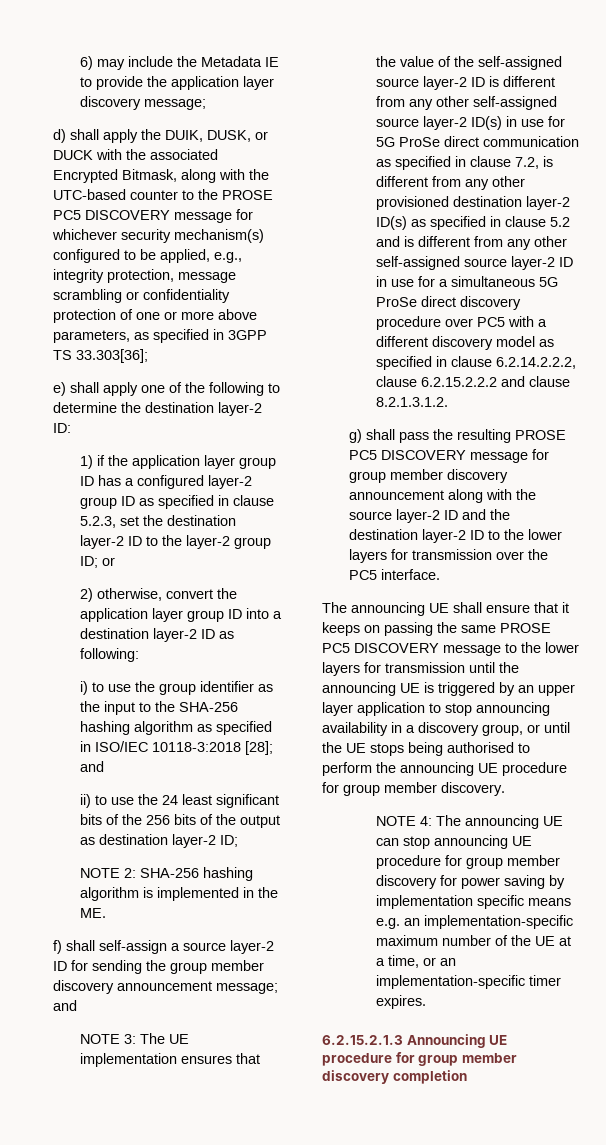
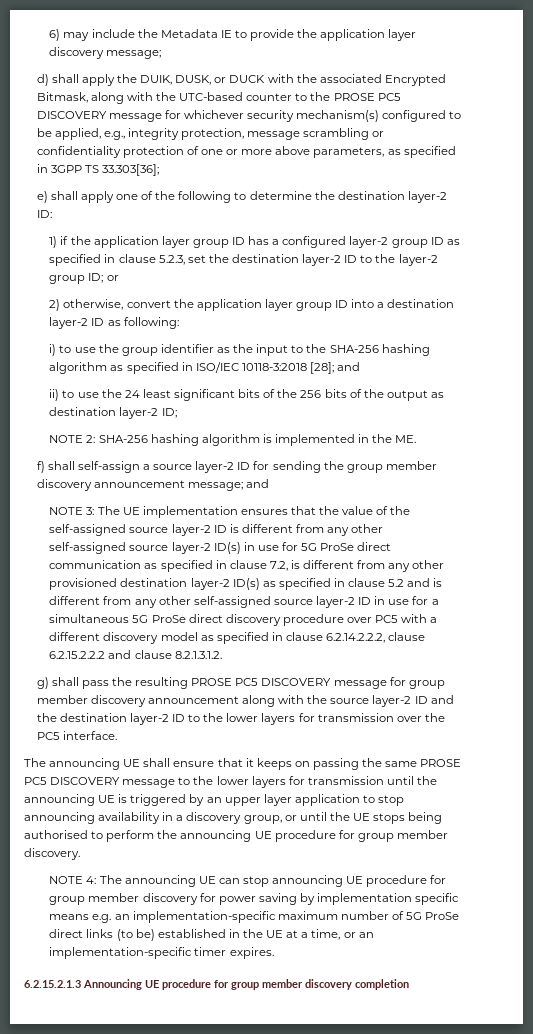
- NOTE 4: The announcing UE can stop announcing UE procedure for group member discovery for power saving by implementation specific means e.g. an implementation-specific maximum number of the UE at a time, or an implementation-specific timer expires.
+ NOTE 4: The announcing UE can stop announcing UE procedure for group member discovery for power saving by implementation specific means e.g. an implementation-specific maximum number of 5G ProSe direct links (to be) established in the UE at a time, or an implementation-specific timer expires.

